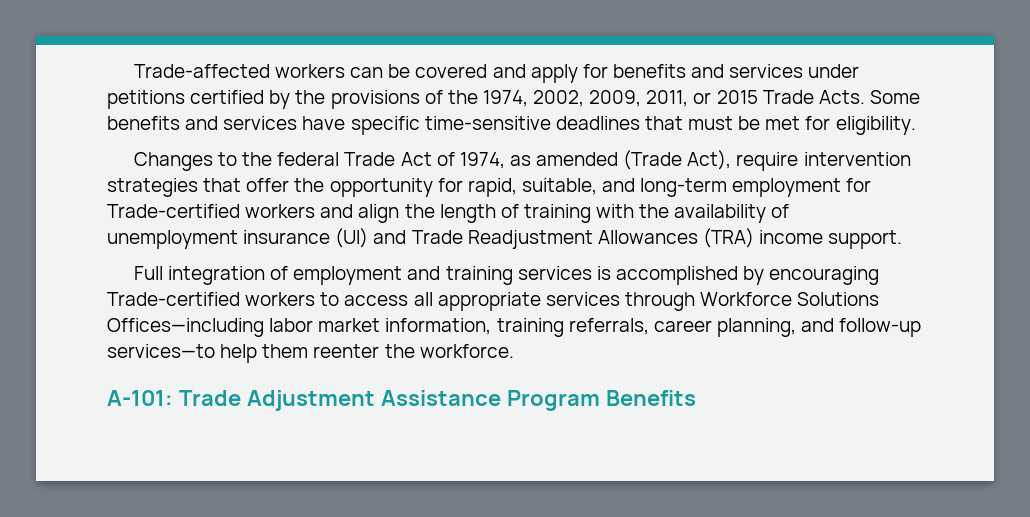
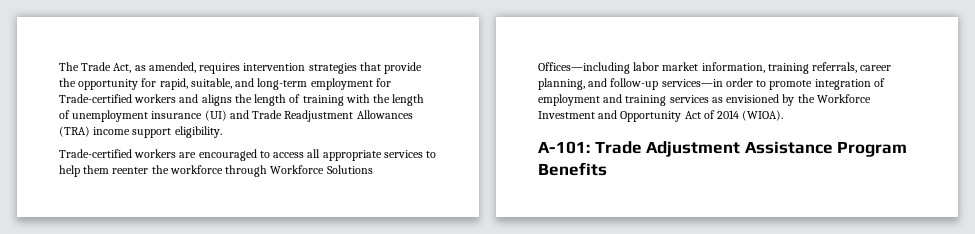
- Trade-affected workers can be covered and apply for benefits and services under petitions certified by the provisions of the 1974, 2002, 2009, 2011, or 2015 Trade Acts. Some benefits and services have specific time-sensitive deadlines that must be met for eligibility.
- Changes to the federal Trade Act of 1974, as amended (Trade Act), require intervention strategies that offer the opportunity for rapid, suitable, and long-term employment for Trade-certified workers and align the length of training with the availability of unemployment insurance (UI) and Trade Readjustment Allowances (TRA) income support.
- Full integration of employment and training services is accomplished by encouraging Trade-certified workers to access all appropriate services through Workforce Solutions Offices—including labor market information, training referrals, career planning, and follow-up services—to help them reenter the workforce.
+ The Trade Act, as amended, requires intervention strategies that provide the opportunity for rapid, suitable, and long-term employment for Trade-certified workers and aligns the length of training with the length of unemployment insurance (UI) and Trade Readjustment Allowances (TRA) income support eligibility.
+ Trade-certified workers are encouraged to access all appropriate services to help them reenter the workforce through Workforce Solutions Offices—including labor market information, training referrals, career planning, and follow-up services—in order to promote integration of employment and training services as envisioned by the Workforce Investment and Opportunity Act of 2014 (WIOA).

